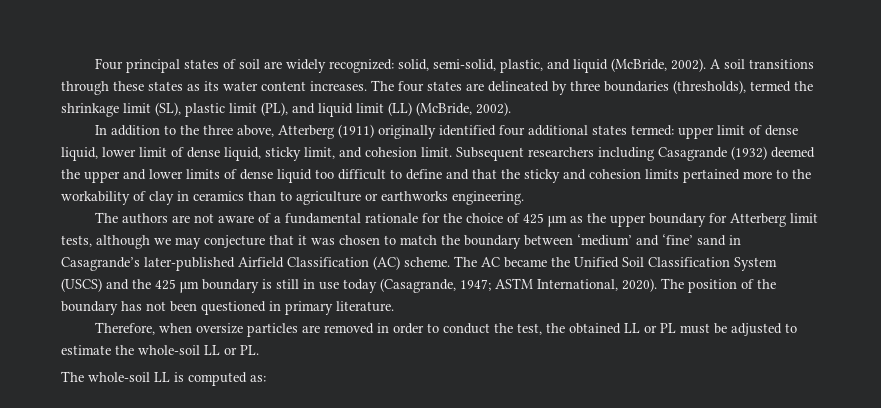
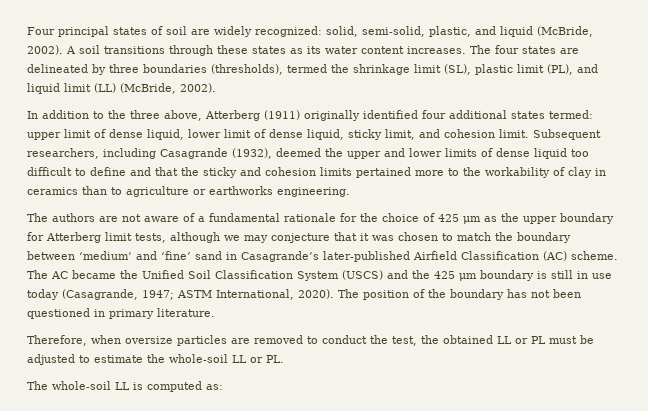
- Subsequent researchers including Casagrande (1932) deemed the upper and lower limits of dense liquid too difficult to define and that the sticky and cohesion limits pertained more to the workability of clay in ceramics than to agriculture or earthworks engineering.
+ Subsequent researchers, including Casagrande (1932), deemed the upper and lower limits of dense liquid too difficult to define and that the sticky and cohesion limits pertained more to the workability of clay in ceramics than to agriculture or earthworks engineering.
- Therefore, when oversize particles are removed in order to conduct the test, the obtained LL or PL must be adjusted to estimate the whole-soil LL or PL.
+ Therefore, when oversize particles are removed to conduct the test, the obtained LL or PL must be adjusted to estimate the whole-soil LL or PL.

